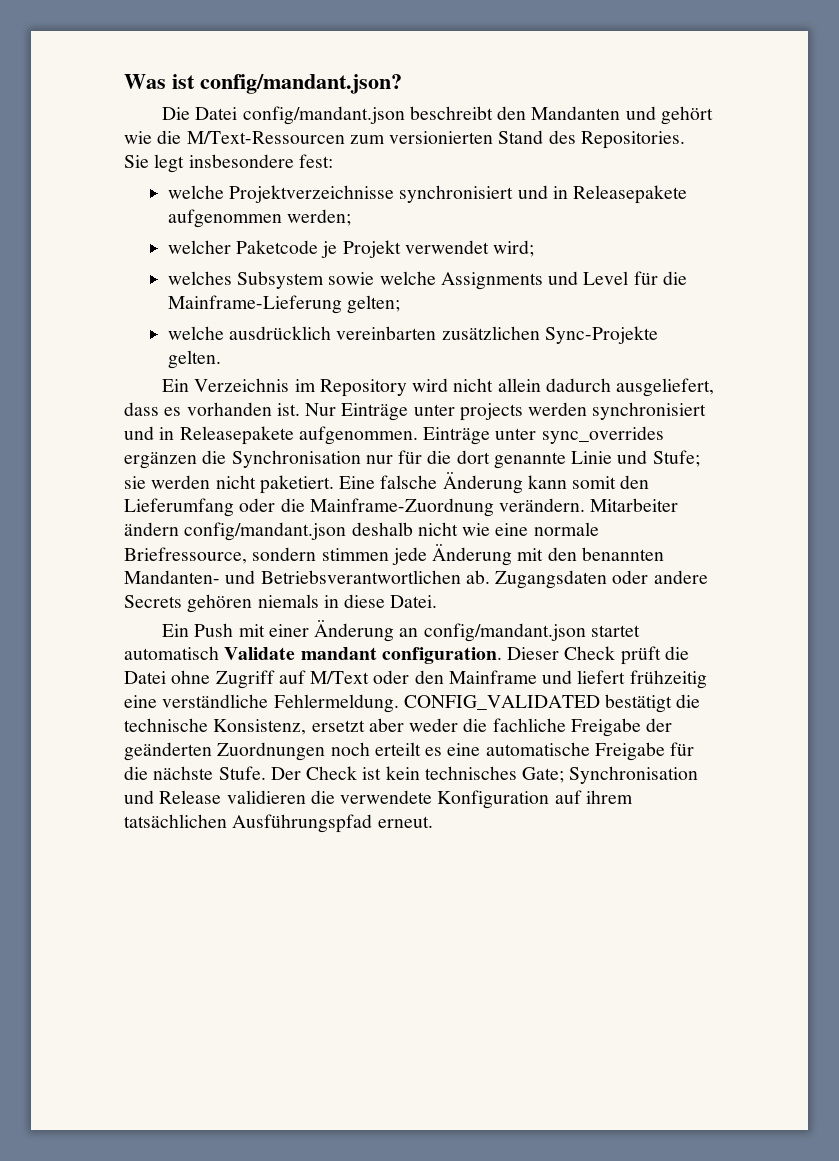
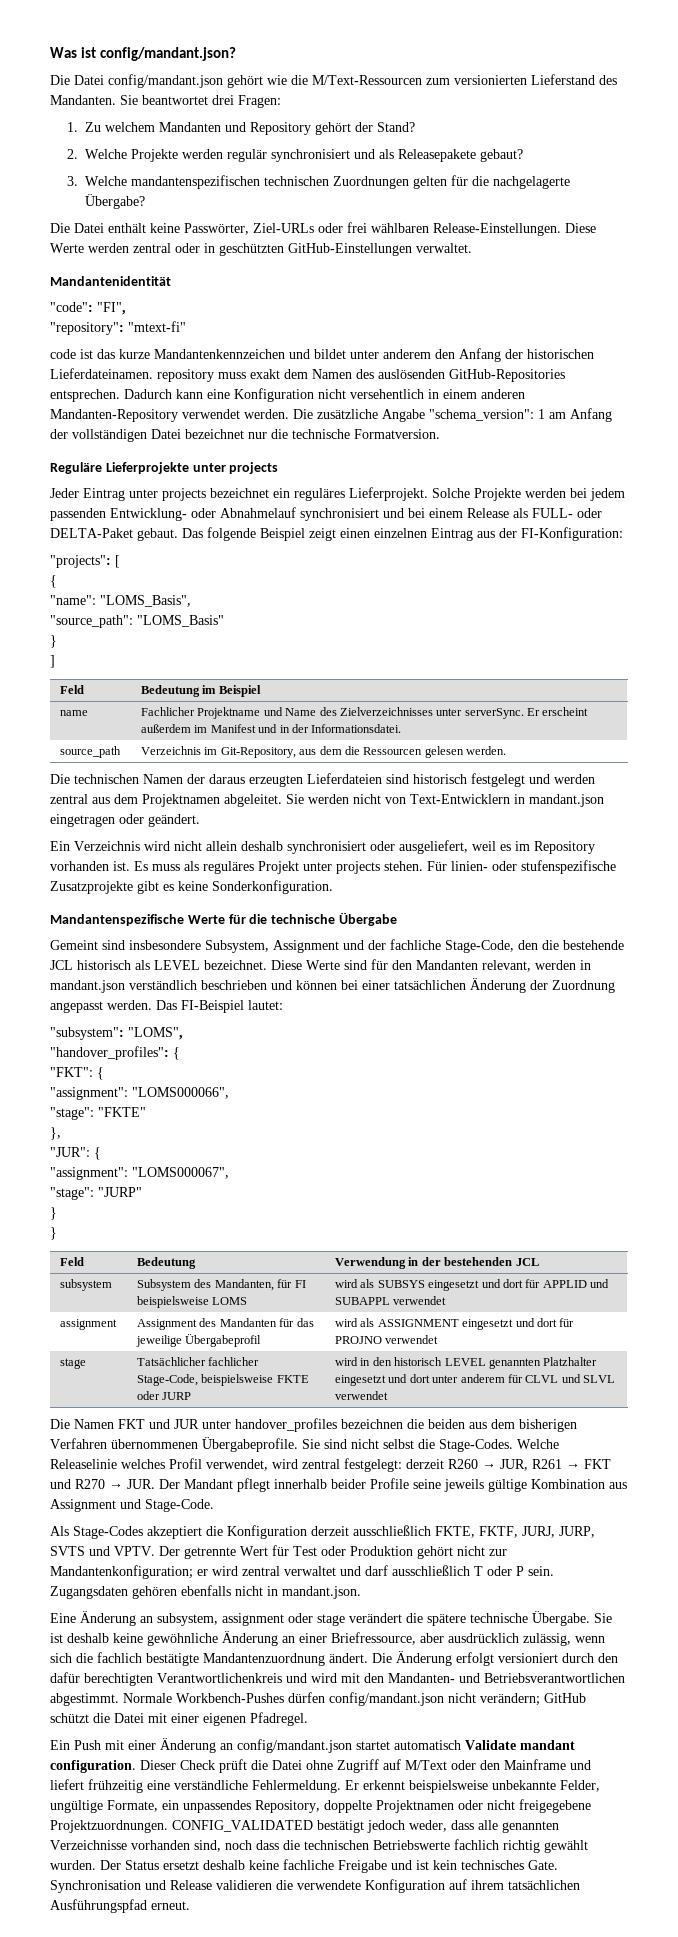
- Die Datei config/mandant.json beschreibt den Mandanten und gehört wie die M/Text-Ressourcen zum versionierten Stand des Repositories. Sie legt insbesondere fest:
- welche Projektverzeichnisse synchronisiert und in Releasepakete aufgenommen werden;
- welcher Paketcode je Projekt verwendet wird;
- welches Subsystem sowie welche Assignments und Level für die Mainframe-Lieferung gelten;
- welche ausdrücklich vereinbarten zusätzlichen Sync-Projekte gelten.
+ Die Datei config/mandant.json gehört wie die M/Text-Ressourcen zum versionierten Lieferstand des Mandanten. Sie beantwortet drei Fragen:
+ 1. Zu welchem Mandanten und Repository gehört der Stand?
+ 2. Welche Projekte werden regulär synchronisiert und als Releasepakete gebaut?
+ 3. Welche mandantenspezifischen technischen Zuordnungen gelten für die nachgelagerte Übergabe?
+ Die Datei enthält keine Passwörter, Ziel-URLs oder frei wählbaren Release-Einstellungen. Diese Werte werden zentral oder in geschützten GitHub-Einstellungen verwaltet.
+ Mandantenidentität
+ "code": "FI",
+ "repository": "mtext-fi"
+ code ist das kurze Mandantenkennzeichen und bildet unter anderem den Anfang der historischen Lieferdateinamen. repository muss exakt dem Namen des auslösenden GitHub-Repositories entsprechen. Dadurch kann eine Konfiguration nicht versehentlich in einem anderen Mandanten-Repository verwendet werden. Die zusätzliche Angabe "schema_version": 1 am Anfang der vollständigen Datei bezeichnet nur die technische Formatversion.
+ Reguläre Lieferprojekte unter projects
+ Jeder Eintrag unter projects bezeichnet ein reguläres Lieferprojekt. Solche Projekte werden bei jedem passenden Entwicklung- oder Abnahmelauf synchronisiert und bei einem Release als FULL- oder DELTA-Paket gebaut. Das folgende Beispiel zeigt einen einzelnen Eintrag aus der FI-Konfiguration:
+ "projects": [
+ {
+ "name": "LOMS_Basis",
+ "source_path": "LOMS_Basis"
+ }
+ ]
+ Feld | Bedeutung im Beispiel
+ name | Fachlicher Projektname und Name des Zielverzeichnisses unter serverSync. Er erscheint außerdem im Manifest und in der Informationsdatei.
+ source_path | Verzeichnis im Git-Repository, aus dem die Ressourcen gelesen werden.
+ Die technischen Namen der daraus erzeugten Lieferdateien sind historisch festgelegt und werden zentral aus dem Projektnamen abgeleitet. Sie werden nicht von Text-Entwicklern in mandant.json eingetragen oder geändert.
- Ein Verzeichnis im Repository wird nicht allein dadurch ausgeliefert, dass es vorhanden ist. Nur Einträge unter projects werden synchronisiert und in Releasepakete aufgenommen. Einträge unter sync_overrides ergänzen die Synchronisation nur für die dort genannte Linie und Stufe; sie werden nicht paketiert. Eine falsche Änderung kann somit den Lieferumfang oder die Mainframe-Zuordnung verändern. Mitarbeiter ändern config/mandant.json deshalb nicht wie eine normale Briefressource, sondern stimmen jede Änderung mit den benannten Mandanten- und Betriebsverantwortlichen ab. Zugangsdaten oder andere Secrets gehören niemals in diese Datei.
+ Ein Verzeichnis wird nicht allein deshalb synchronisiert oder ausgeliefert, weil es im Repository vorhanden ist. Es muss als reguläres Projekt unter projects stehen. Für linien- oder stufenspezifische Zusatzprojekte gibt es keine Sonderkonfiguration.
+ Mandantenspezifische Werte für die technische Übergabe
+ Gemeint sind insbesondere Subsystem, Assignment und der fachliche Stage-Code, den die bestehende JCL historisch als LEVEL bezeichnet. Diese Werte sind für den Mandanten relevant, werden in mandant.json verständlich beschrieben und können bei einer tatsächlichen Änderung der Zuordnung angepasst werden. Das FI-Beispiel lautet:
+ "subsystem": "LOMS",
+ "handover_profiles": {
+ "FKT": {
+ "assignment": "LOMS000066",
+ "stage": "FKTE"
+ },
+ "JUR": {
+ "assignment": "LOMS000067",
+ "stage": "JURP"
+ }
+ }
+ Feld | Bedeutung | Verwendung in der bestehenden JCL
+ subsystem | Subsystem des Mandanten, für FI beispielsweise LOMS | wird als SUBSYS eingesetzt und dort für APPLID und SUBAPPL verwendet
+ assignment | Assignment des Mandanten für das jeweilige Übergabeprofil | wird als ASSIGNMENT eingesetzt und dort für PROJNO verwendet
+ stage | Tatsächlicher fachlicher Stage-Code, beispielsweise FKTE oder JURP | wird in den historisch LEVEL genannten Platzhalter eingesetzt und dort unter anderem für CLVL und SLVL verwendet
+ Die Namen FKT und JUR unter handover_profiles bezeichnen die beiden aus dem bisherigen Verfahren übernommenen Übergabeprofile. Sie sind nicht selbst die Stage-Codes. Welche Releaselinie welches Profil verwendet, wird zentral festgelegt: derzeit R260 → JUR, R261 → FKT und R270 → JUR. Der Mandant pflegt innerhalb beider Profile seine jeweils gültige Kombination aus Assignment und Stage-Code.
+ Als Stage-Codes akzeptiert die Konfiguration derzeit ausschließlich FKTE, FKTF, JURJ, JURP, SVTS und VPTV. Der getrennte Wert für Test oder Produktion gehört nicht zur Mandantenkonfiguration; er wird zentral verwaltet und darf ausschließlich T oder P sein. Zugangsdaten gehören ebenfalls nicht in mandant.json.
+ Eine Änderung an subsystem, assignment oder stage verändert die spätere technische Übergabe. Sie ist deshalb keine gewöhnliche Änderung an einer Briefressource, aber ausdrücklich zulässig, wenn sich die fachlich bestätigte Mandantenzuordnung ändert. Die Änderung erfolgt versioniert durch den dafür berechtigten Verantwortlichenkreis und wird mit den Mandanten- und Betriebsverantwortlichen abgestimmt. Normale Workbench-Pushes dürfen config/mandant.json nicht verändern; GitHub schützt die Datei mit einer eigenen Pfadregel.
- CONFIG_VALIDATED bestätigt die technische Konsistenz, ersetzt aber weder die fachliche Freigabe der geänderten Zuordnungen noch erteilt es eine automatische Freigabe für die nächste Stufe. Der Check ist kein technisches Gate; Synchronisation und Release validieren die verwendete Konfiguration auf ihrem tatsächlichen Ausführungspfad erneut.
+ Er erkennt beispielsweise unbekannte Felder, ungültige Formate, ein unpassendes Repository, doppelte Projektnamen oder nicht freigegebene Projektzuordnungen. CONFIG_VALIDATED bestätigt jedoch weder, dass alle genannten Verzeichnisse vorhanden sind, noch dass die technischen Betriebswerte fachlich richtig gewählt wurden. Der Status ersetzt deshalb keine fachliche Freigabe und ist kein technisches Gate. Synchronisation und Release validieren die verwendete Konfiguration auf ihrem tatsächlichen Ausführungspfad erneut.

